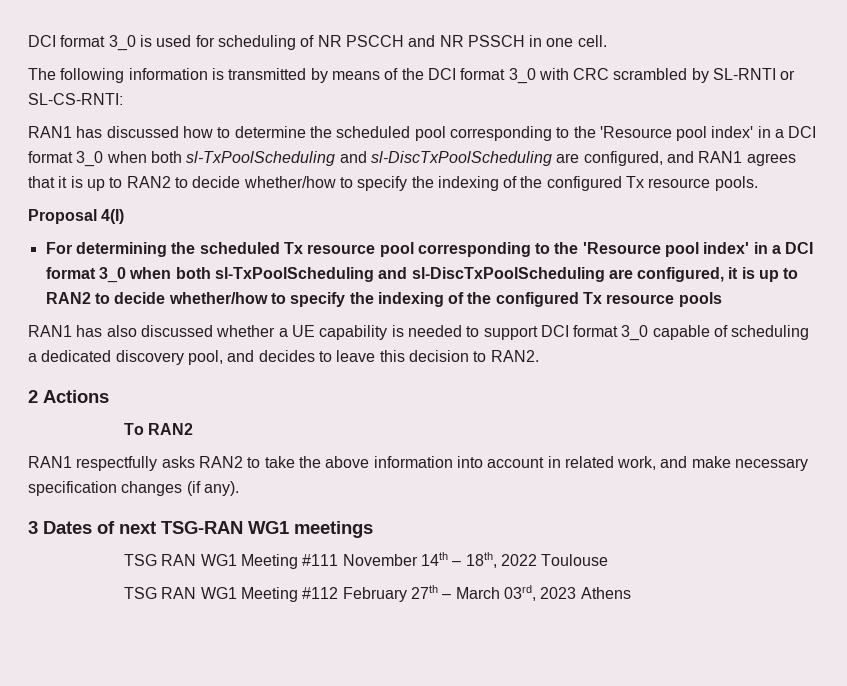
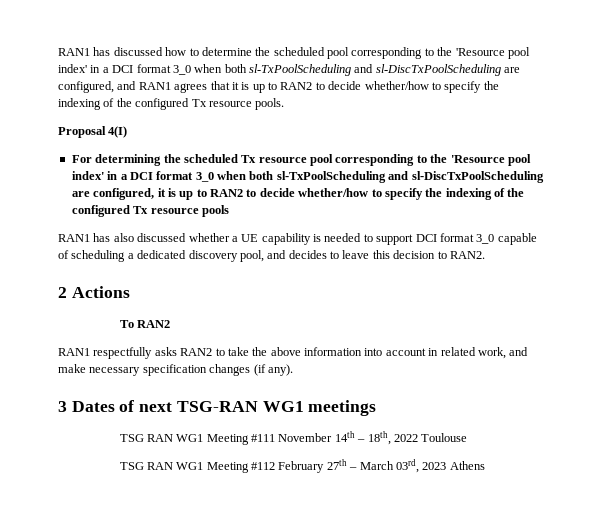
- DCI format 3_0 is used for scheduling of NR PSCCH and NR PSSCH in one cell.
- The following information is transmitted by means of the DCI format 3_0 with CRC scrambled by SL-RNTI or SL-CS-RNTI:

